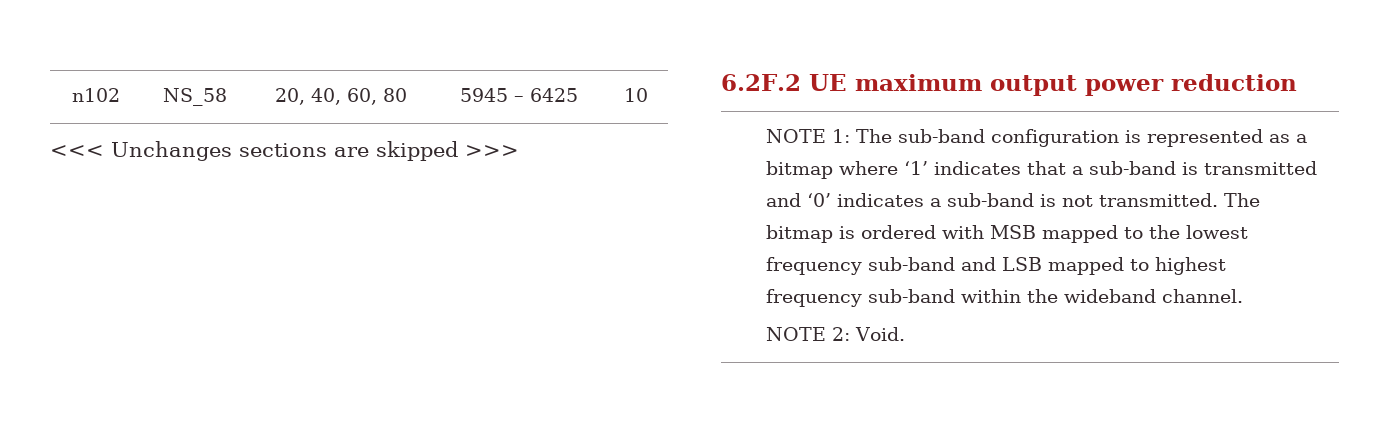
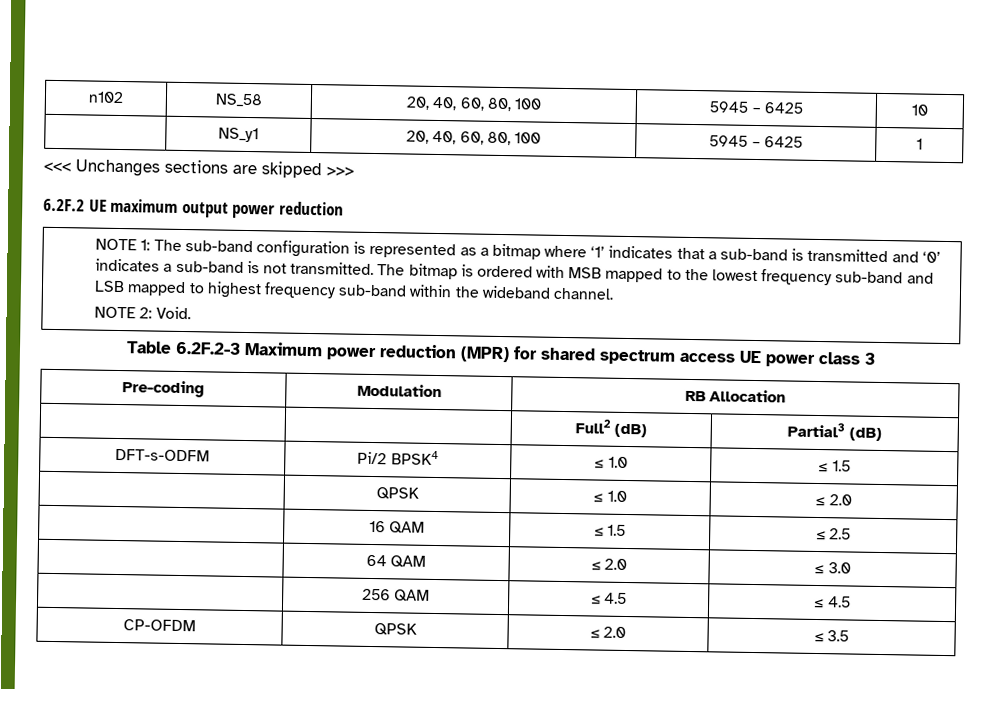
- n102 | NS_58 | 20, 40, 60, 80 | 5945 – 6425 | 10
+ n102 | NS_58 | 20, 40, 60, 80, 100 | 5945 – 6425 | 10
+ | NS_y1 | 20, 40, 60, 80, 100 | 5945 – 6425 | 1
+ Table 6.2F.2-3 Maximum power reduction (MPR) for shared spectrum access UE power class 3
+ Pre-coding | Modulation | RB Allocation
+ | | Full2 (dB) | Partial3 (dB)
+ DFT-s-ODFM | Pi/2 BPSK4 | ≤ 1.0 | ≤ 1.5
+ | QPSK | ≤ 1.0 | ≤ 2.0
+ | 16 QAM | ≤ 1.5 | ≤ 2.5
+ | 64 QAM | ≤ 2.0 | ≤ 3.0
+ | 256 QAM | ≤ 4.5 | ≤ 4.5
+ CP-OFDM | QPSK | ≤ 2.0 | ≤ 3.5

